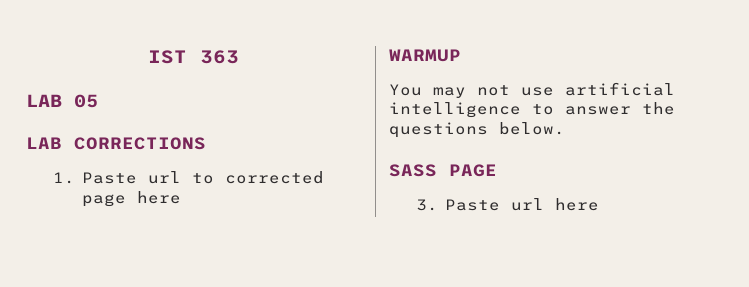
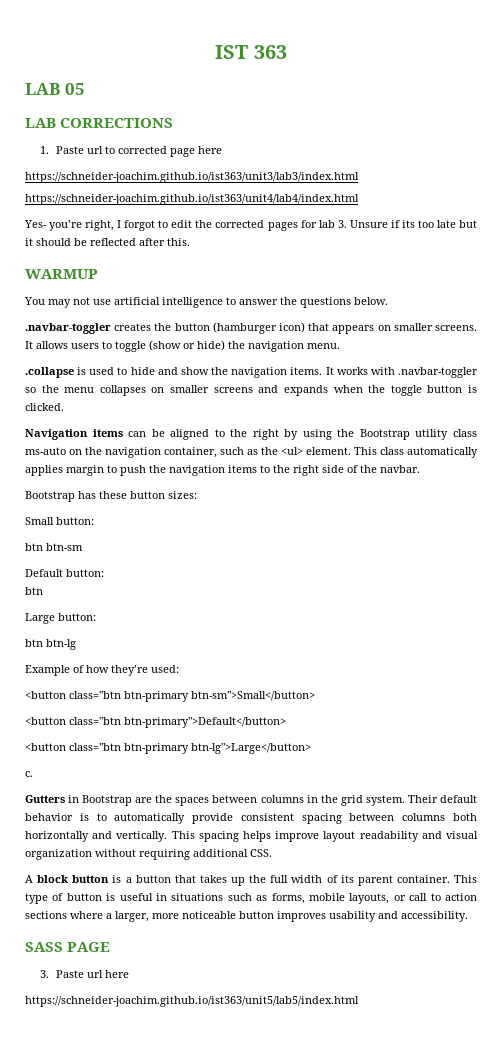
+ https://schneider-joachim.github.io/ist363/unit3/lab3/index.html
+ https://schneider-joachim.github.io/ist363/unit4/lab4/index.html
+ Yes- you’re right, I forgot to edit the corrected pages for lab 3. Unsure if its too late but it should be reflected after this.
+ .navbar-toggler creates the button (hamburger icon) that appears on smaller screens. It allows users to toggle (show or hide) the navigation menu.
+ .collapse is used to hide and show the navigation items. It works with .navbar-toggler so the menu collapses on smaller screens and expands when the toggle button is clicked.
+ Navigation items can be aligned to the right by using the Bootstrap utility class ms-auto on the navigation container, such as the <ul> element. This class automatically applies margin to push the navigation items to the right side of the navbar.
+ Bootstrap has these button sizes:
+ Small button:
+ btn btn-sm
+ Default button:
+ btn
+ Large button:
+ btn btn-lg
+ Example of how they’re used:
+ <button class="btn btn-primary btn-sm">Small</button>
+ <button class="btn btn-primary">Default</button>
+ <button class="btn btn-primary btn-lg">Large</button>
+ c.
+ Gutters in Bootstrap are the spaces between columns in the grid system. Their default behavior is to automatically provide consistent spacing between columns both horizontally and vertically. This spacing helps improve layout readability and visual organization without requiring additional CSS.
+ A block button is a button that takes up the full width of its parent container. This type of button is useful in situations such as forms, mobile layouts, or call to action sections where a larger, more noticeable button improves usability and accessibility.
+ https://schneider-joachim.github.io/ist363/unit5/lab5/index.html

